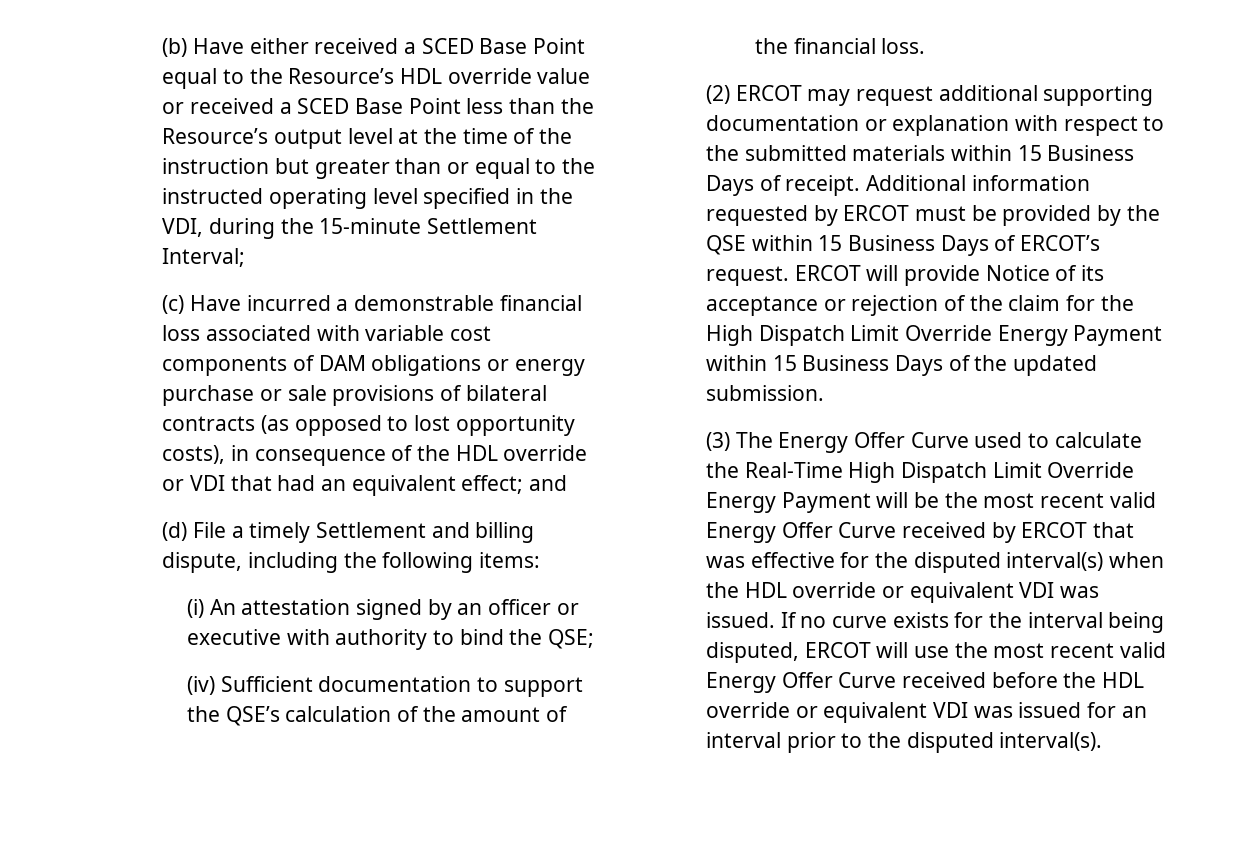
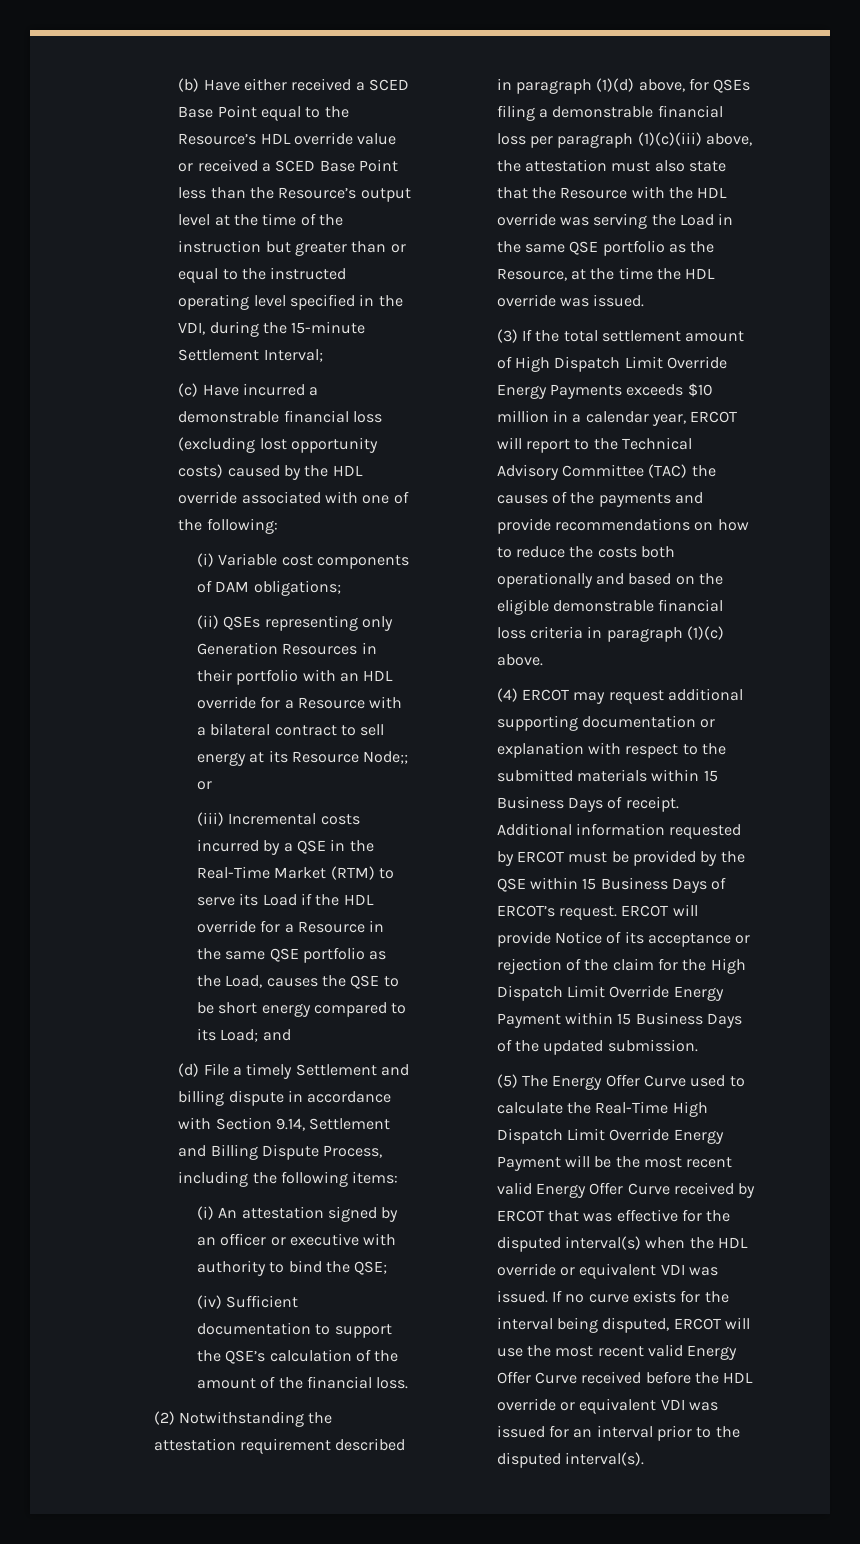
- (c) Have incurred a demonstrable financial loss associated with variable cost components of DAM obligations or energy purchase or sale provisions of bilateral contracts (as opposed to lost opportunity costs), in consequence of the HDL override or VDI that had an equivalent effect; and
+ (c) Have incurred a demonstrable financial loss (excluding lost opportunity costs) caused by the HDL override associated with one of the following:
+ (i) Variable cost components of DAM obligations;
+ (ii) QSEs representing only Generation Resources in their portfolio with an HDL override for a Resource with a bilateral contract to sell energy at its Resource Node;; or
+ (iii) Incremental costs incurred by a QSE in the Real-Time Market (RTM) to serve its Load if the HDL override for a Resource in the same QSE portfolio as the Load, causes the QSE to be short energy compared to its Load; and
- (d) File a timely Settlement and billing dispute, including the following items:
+ (d) File a timely Settlement and billing dispute in accordance with Section 9.14, Settlement and Billing Dispute Process, including the following items:
- (2) ERCOT may request additional supporting documentation or explanation with respect to the submitted materials within 15 Business Days of receipt.
+ (2) Notwithstanding the attestation requirement described in paragraph (1)(d) above, for QSEs filing a demonstrable financial loss per paragraph (1)(c)(iii) above, the attestation must also state that the Resource with the HDL override was serving the Load in the same QSE portfolio as the Resource, at the time the HDL override was issued.
+ (3) If the total settlement amount of High Dispatch Limit Override Energy Payments exceeds $10 million in a calendar year, ERCOT will report to the Technical Advisory Committee (TAC) the causes of the payments and provide recommendations on how to reduce the costs both operationally and based on the eligible demonstrable financial loss criteria in paragraph (1)(c) above.
+ (4) ERCOT may request additional supporting documentation or explanation with respect to the submitted materials within 15 Business Days of receipt.
- (3) The Energy Offer Curve used to calculate the Real-Time High Dispatch Limit Override Energy Payment will be the most recent valid Energy Offer Curve received by ERCOT that was effective for the disputed interval(s) when the HDL override or equivalent VDI was issued.
+ (5) The Energy Offer Curve used to calculate the Real-Time High Dispatch Limit Override Energy Payment will be the most recent valid Energy Offer Curve received by ERCOT that was effective for the disputed interval(s) when the HDL override or equivalent VDI was issued.

